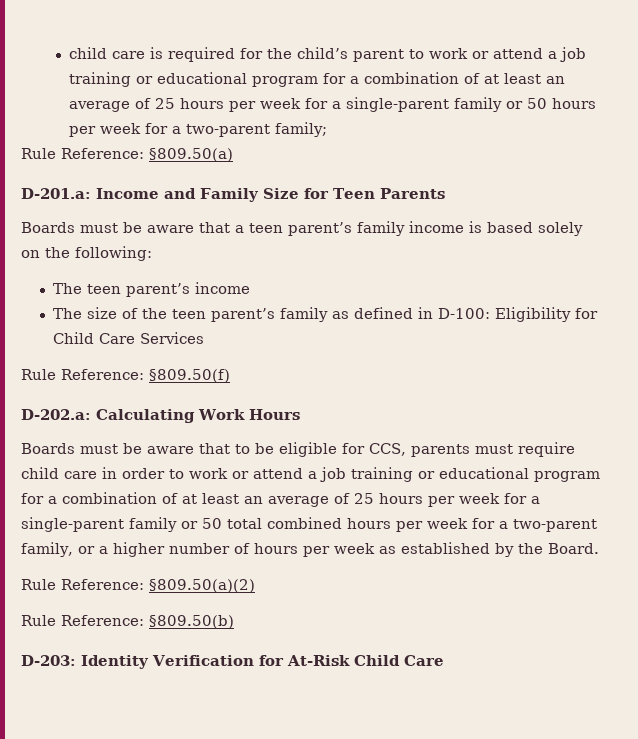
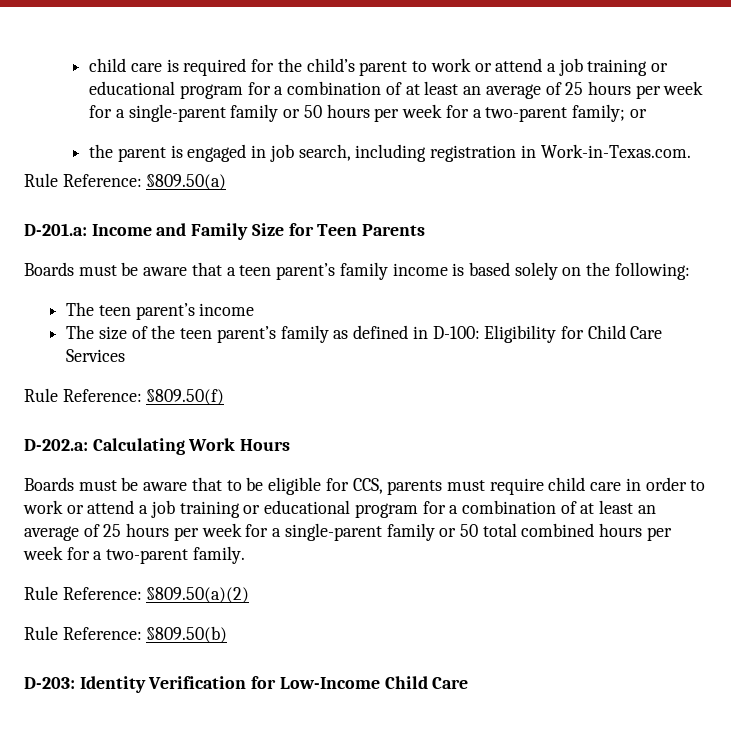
- child care is required for the child’s parent to work or attend a job training or educational program for a combination of at least an average of 25 hours per week for a single-parent family or 50 hours per week for a two-parent family;
+ child care is required for the child’s parent to work or attend a job training or educational program for a combination of at least an average of 25 hours per week for a single-parent family or 50 hours per week for a two-parent family; or
+ the parent is engaged in job search, including registration in Work-in-Texas.com.
- Boards must be aware that to be eligible for CCS, parents must require child care in order to work or attend a job training or educational program for a combination of at least an average of 25 hours per week for a single-parent family or 50 total combined hours per week for a two-parent family, or a higher number of hours per week as established by the Board.
+ Boards must be aware that to be eligible for CCS, parents must require child care in order to work or attend a job training or educational program for a combination of at least an average of 25 hours per week for a single-parent family or 50 total combined hours per week for a two-parent family.
- D-203: Identity Verification for At-Risk Child Care
+ D-203: Identity Verification for Low-Income Child Care

